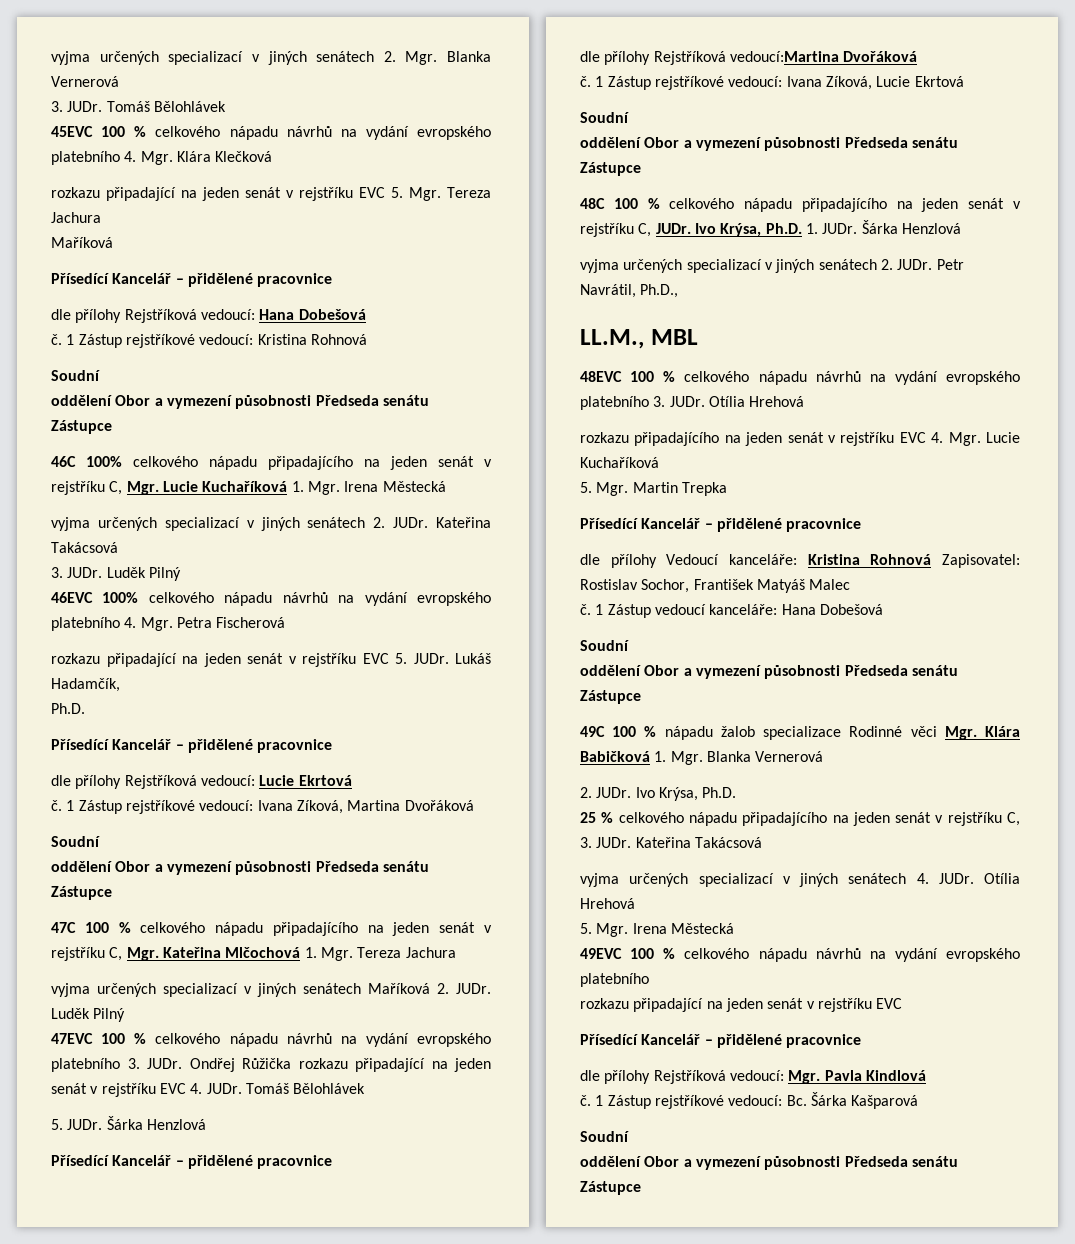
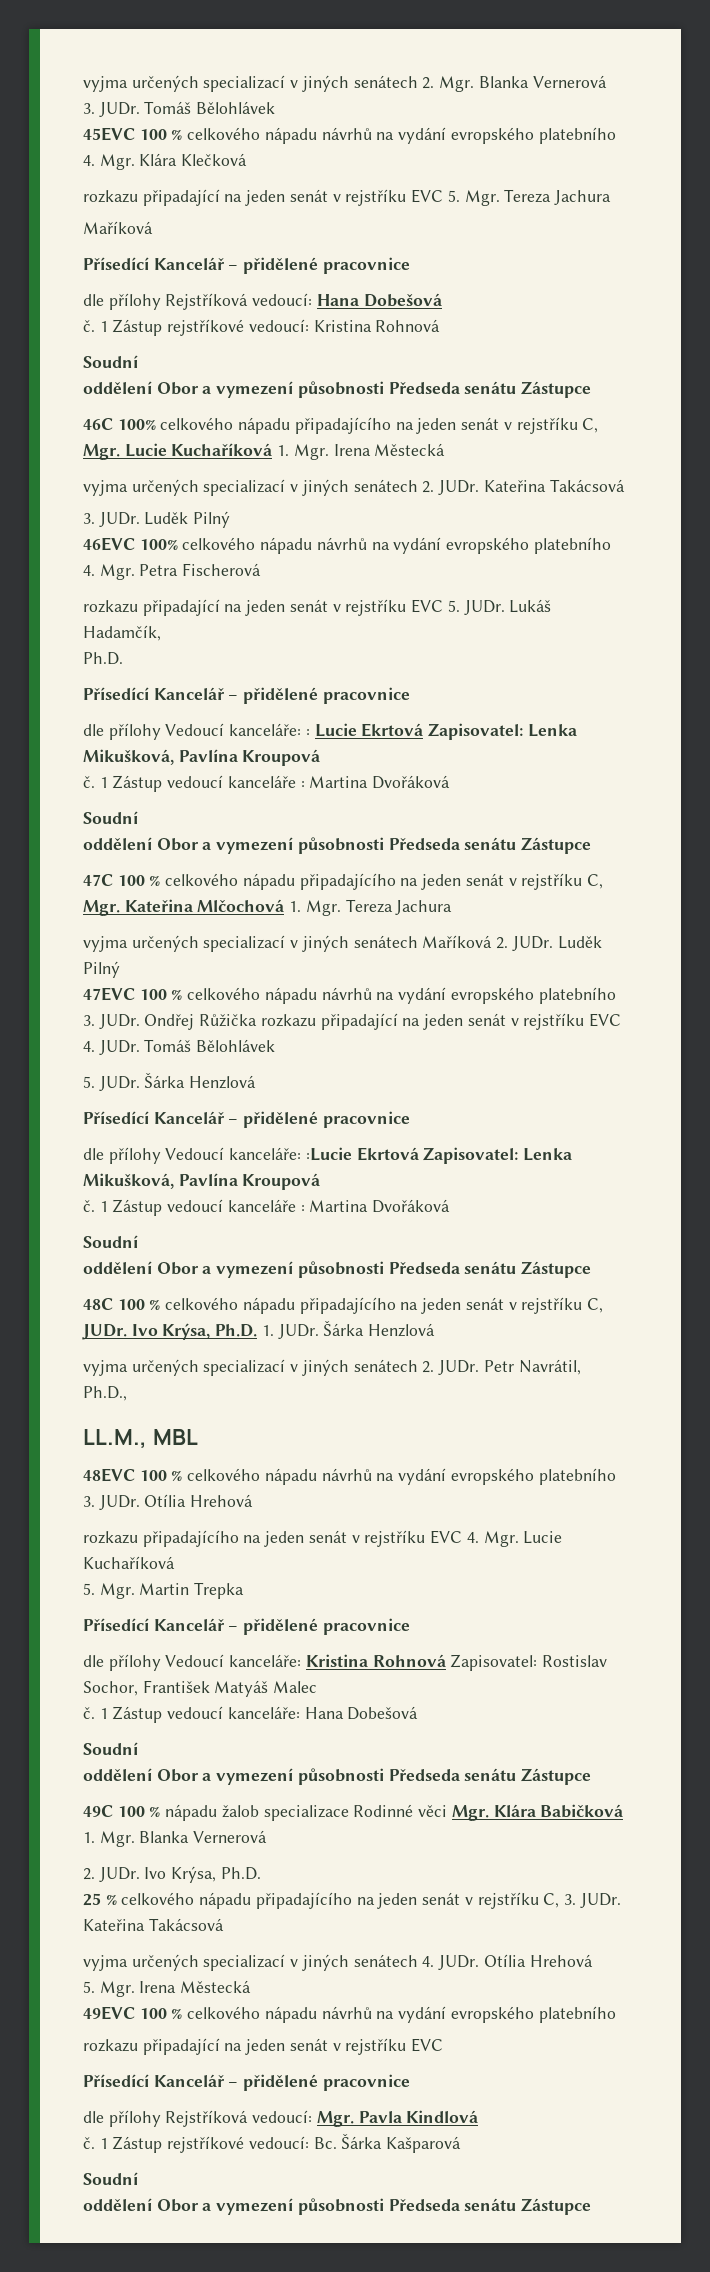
- dle přílohy Rejstříková vedoucí: Lucie Ekrtová
- č. 1 Zástup rejstříkové vedoucí: Ivana Zíková, Martina Dvořáková
+ dle přílohy Vedoucí kanceláře: : Lucie Ekrtová Zapisovatel: Lenka Mikušková, Pavlína Kroupová
+ č. 1 Zástup vedoucí kanceláře : Martina Dvořáková
- dle přílohy Rejstříková vedoucí:Martina Dvořáková
- č. 1 Zástup rejstříkové vedoucí: Ivana Zíková, Lucie Ekrtová
+ dle přílohy Vedoucí kanceláře: :Lucie Ekrtová Zapisovatel: Lenka Mikušková, Pavlína Kroupová
+ č. 1 Zástup vedoucí kanceláře : Martina Dvořáková

